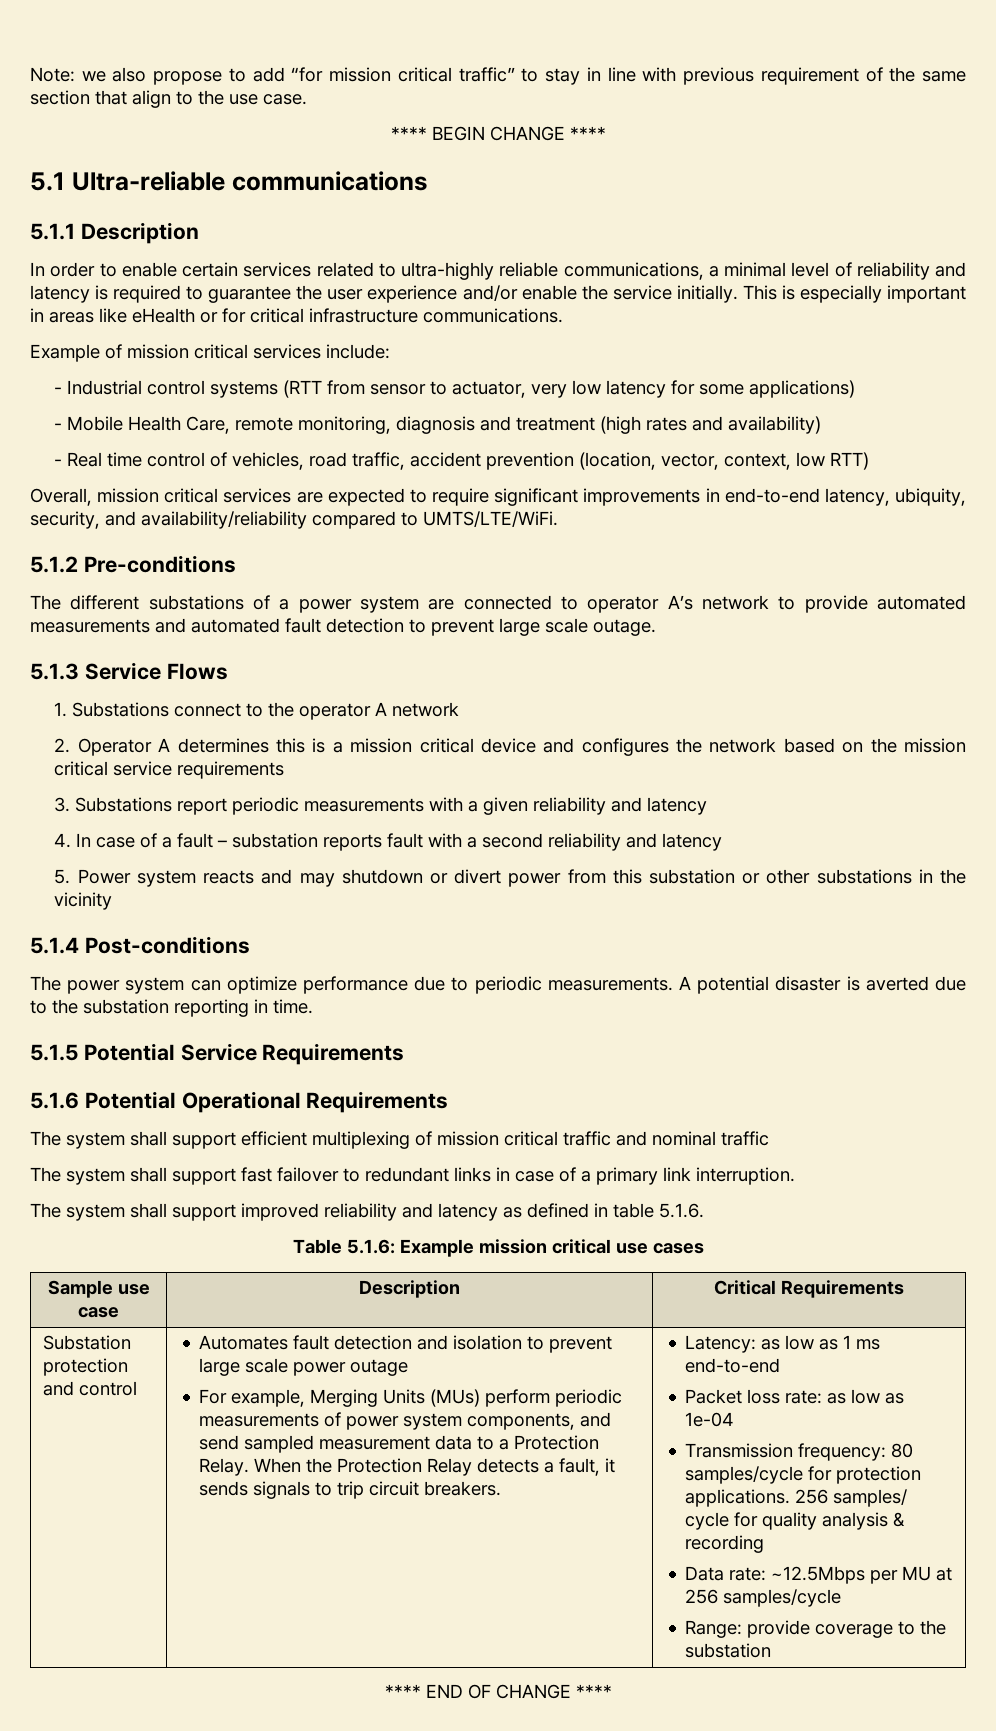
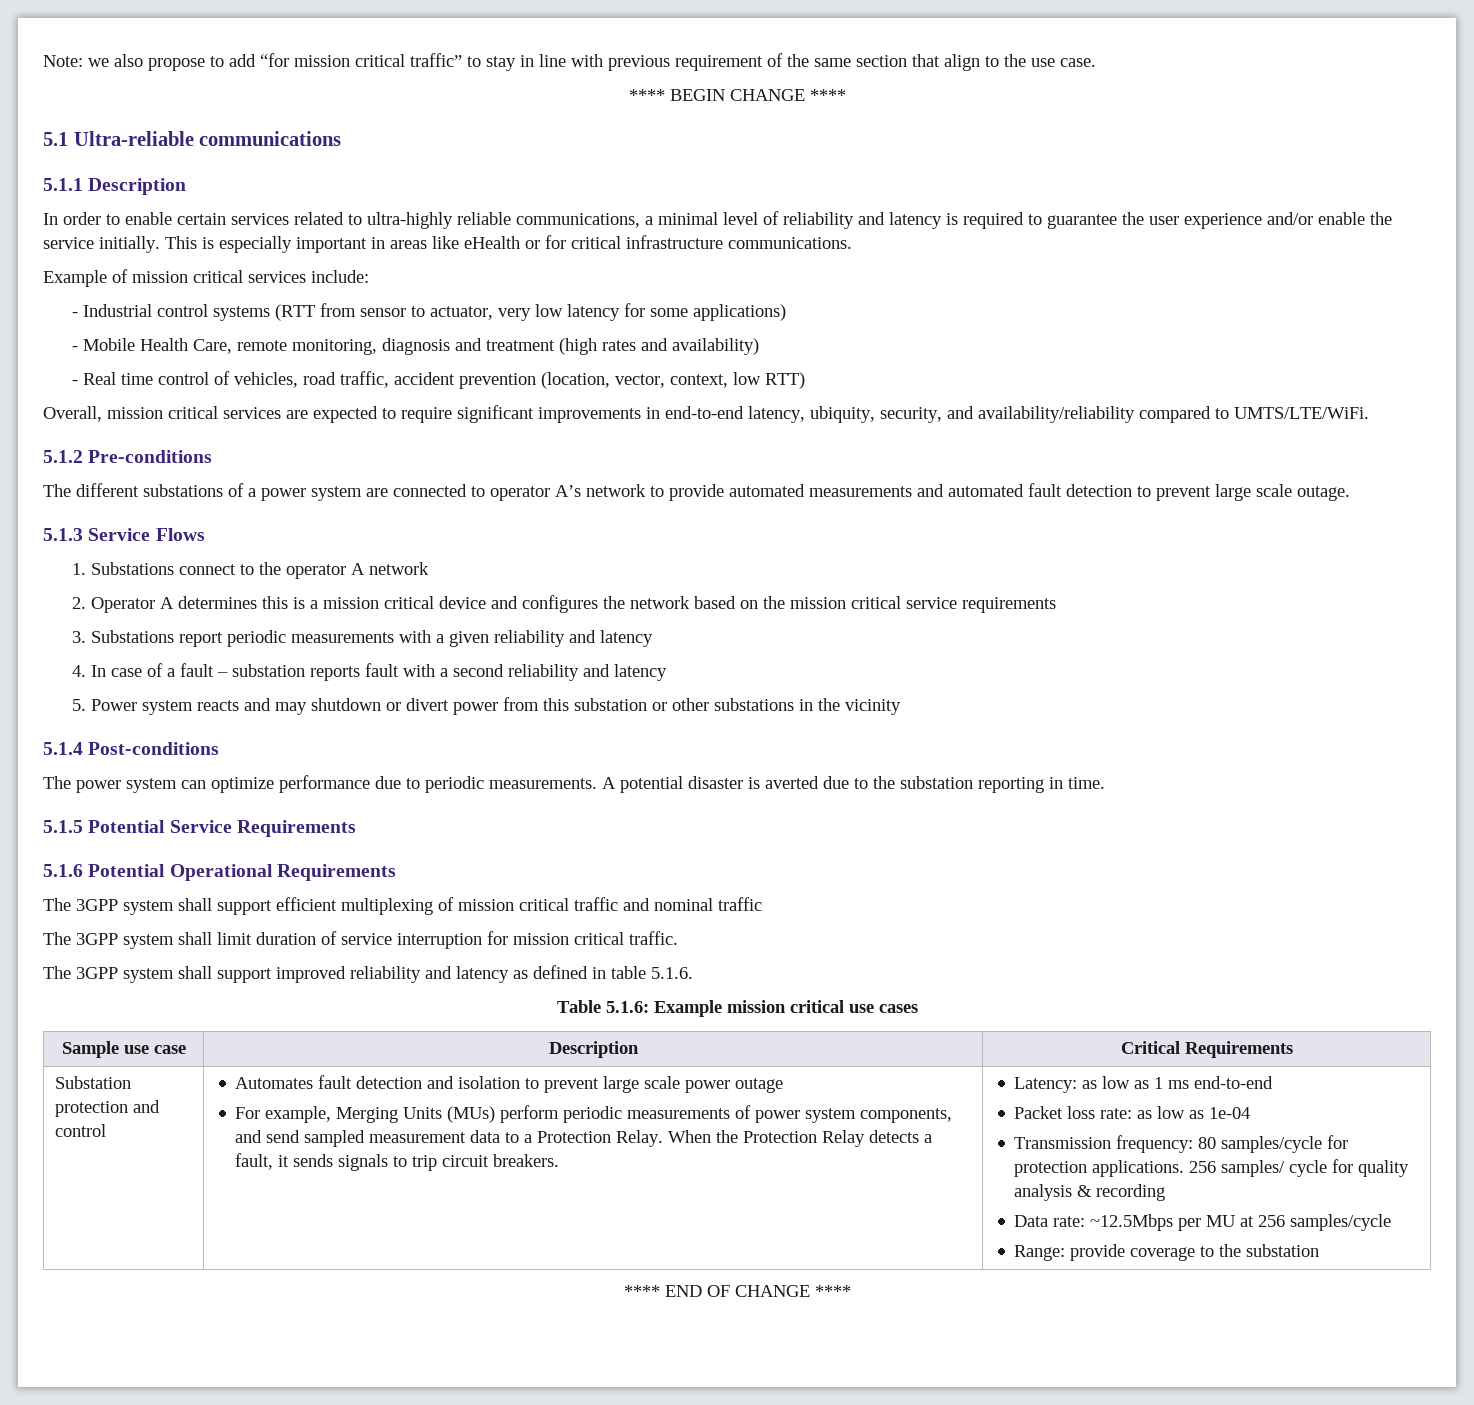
- The system shall support efficient multiplexing of mission critical traffic and nominal traffic
+ The 3GPP system shall support efficient multiplexing of mission critical traffic and nominal traffic
- The system shall support fast failover to redundant links in case of a primary link interruption.
- The system shall support improved reliability and latency as defined in table 5.1.6.
+ The 3GPP system shall limit duration of service interruption for mission critical traffic.
+ The 3GPP system shall support improved reliability and latency as defined in table 5.1.6.

